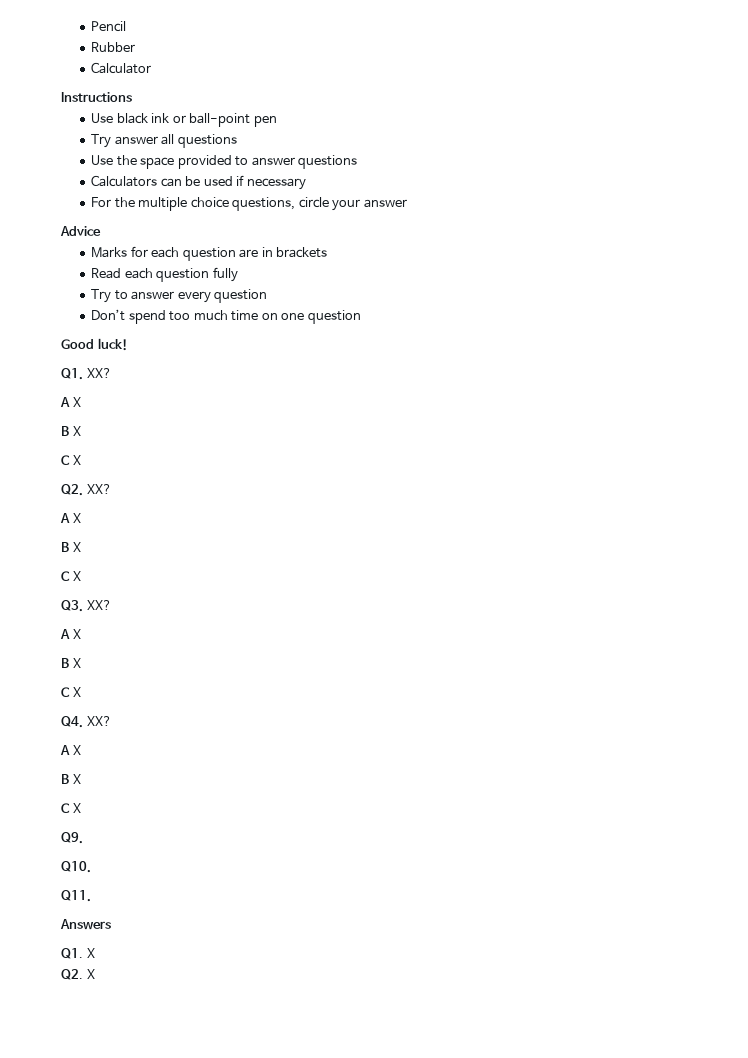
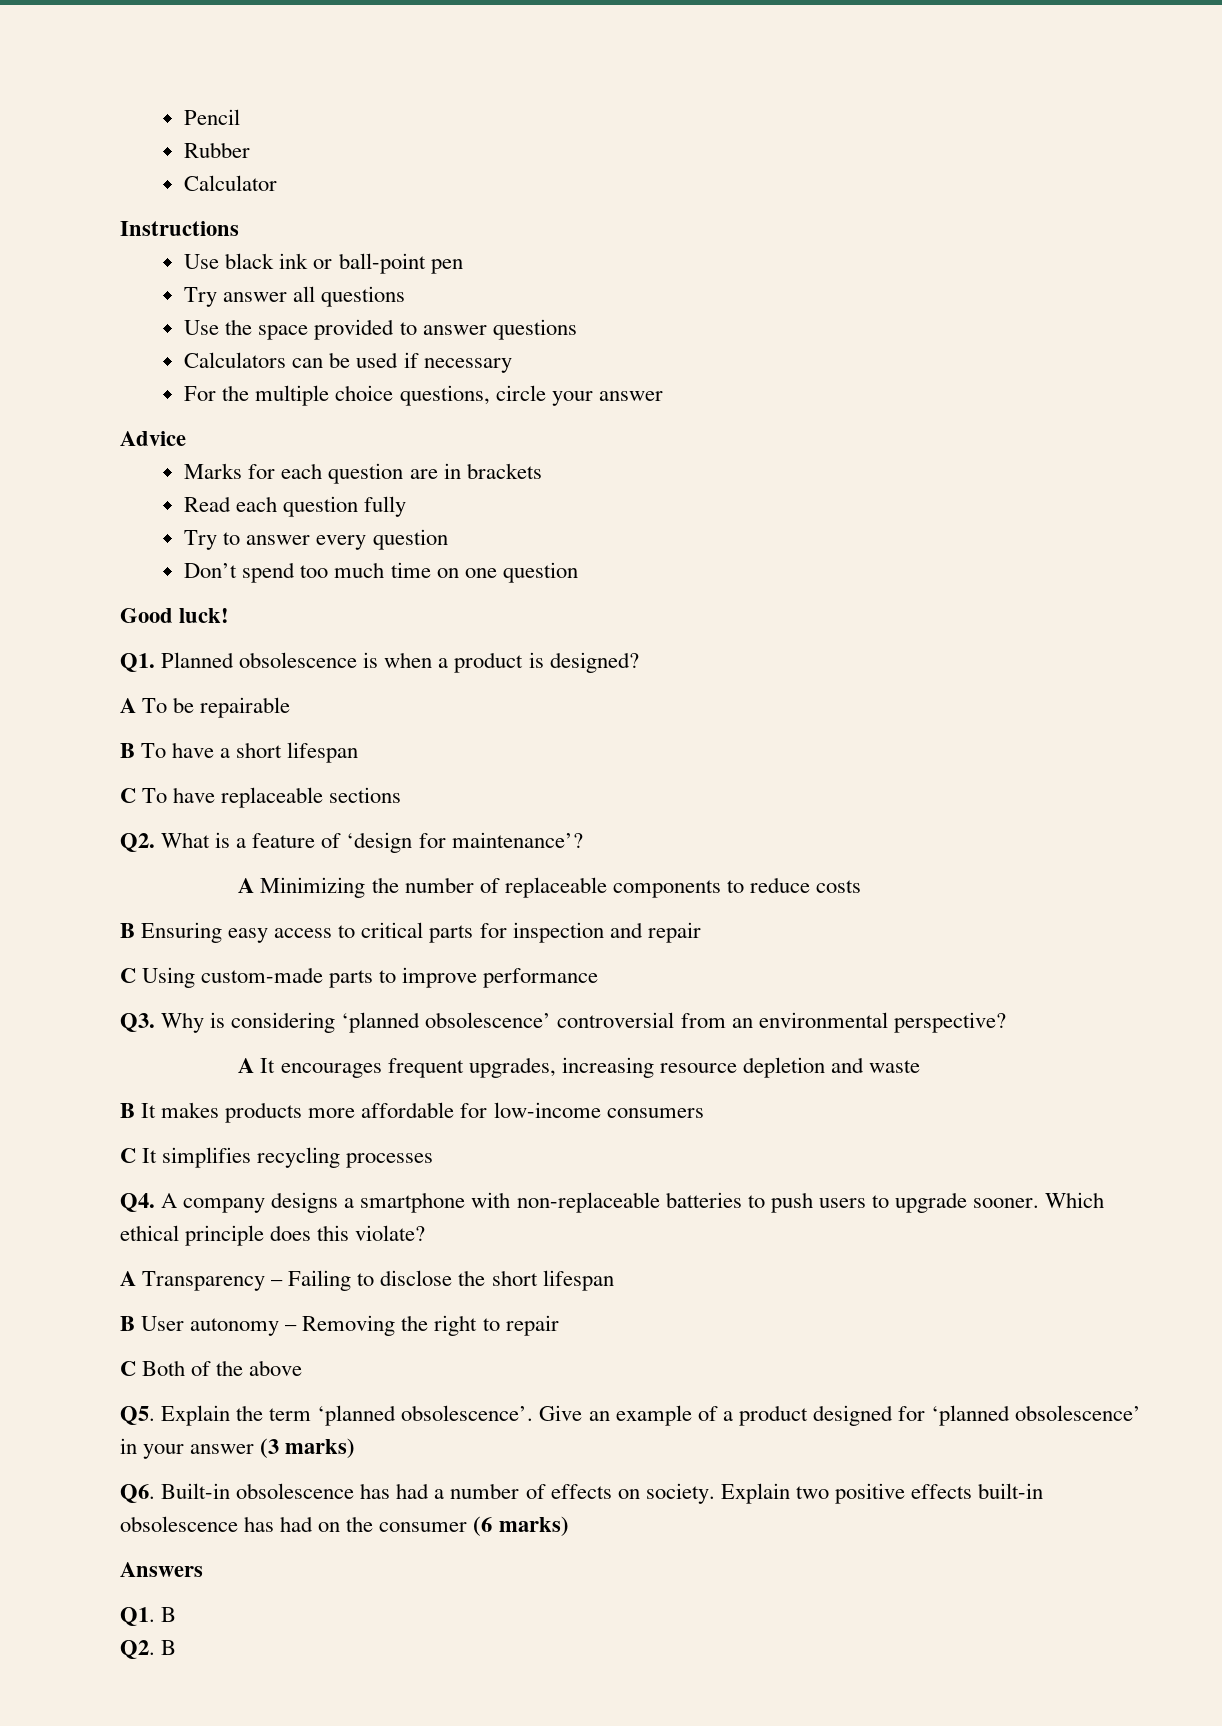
- Q1. XX?
- A X
- B X
- C X
- Q2. XX?
- A X
- B X
- C X
- Q3. XX?
- A X
- B X
- C X
- Q4. XX?
- A X
- B X
- C X
- Q9.
- Q10.
- Q11.
+ Q1. Planned obsolescence is when a product is designed?
+ A To be repairable
+ B To have a short lifespan
+ C To have replaceable sections
+ Q2. What is a feature of ‘design for maintenance’?
+ A Minimizing the number of replaceable components to reduce costs
+ B Ensuring easy access to critical parts for inspection and repair
+ C Using custom-made parts to improve performance
+ Q3. Why is considering ‘planned obsolescence’ controversial from an environmental perspective?
+ A It encourages frequent upgrades, increasing resource depletion and waste
+ B It makes products more affordable for low-income consumers
+ C It simplifies recycling processes
+ Q4. A company designs a smartphone with non-replaceable batteries to push users to upgrade sooner. Which ethical principle does this violate?
+ A Transparency – Failing to disclose the short lifespan
+ B User autonomy – Removing the right to repair
+ C Both of the above
+ Q5. Explain the term ‘planned obsolescence’. Give an example of a product designed for ‘planned obsolescence’ in your answer (3 marks)
+ Q6. Built-in obsolescence has had a number of effects on society. Explain two positive effects built-in obsolescence has had on the consumer (6 marks)
- Q1. X
- Q2. X
+ Q1. B
+ Q2. B

